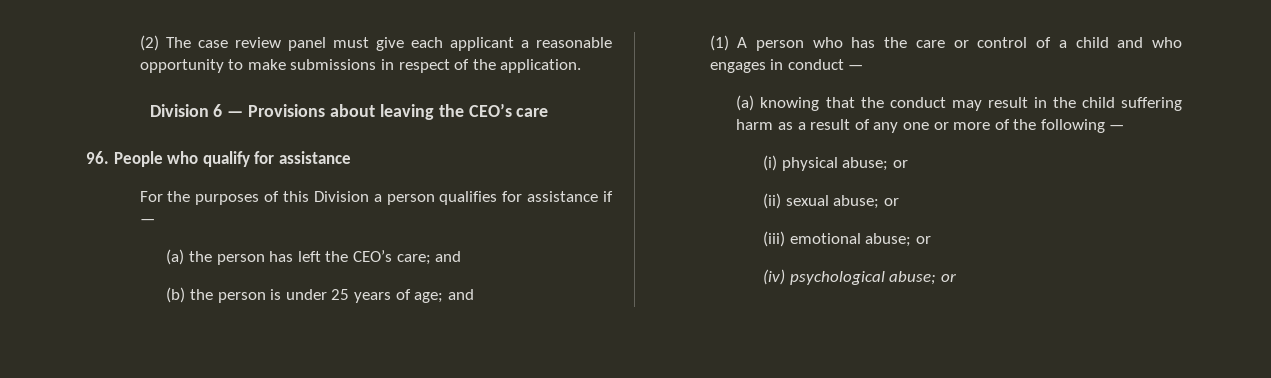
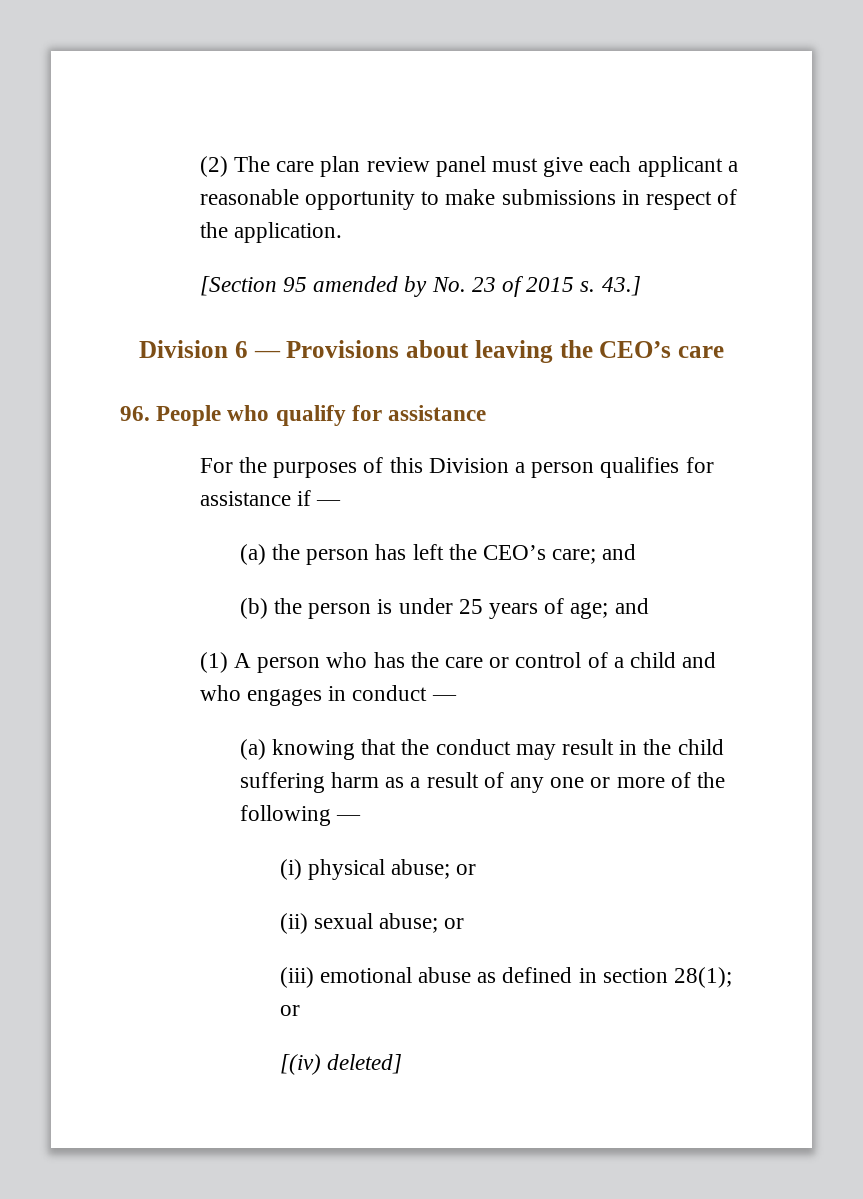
- (2) The case review panel must give each applicant a reasonable opportunity to make submissions in respect of the application.
+ (2) The care plan review panel must give each applicant a reasonable opportunity to make submissions in respect of the application.
+ [Section 95 amended by No. 23 of 2015 s. 43.]
- (iii) emotional abuse; or
- (iv) psychological abuse; or
+ (iii) emotional abuse as defined in section 28(1); or
+ [(iv) deleted]

